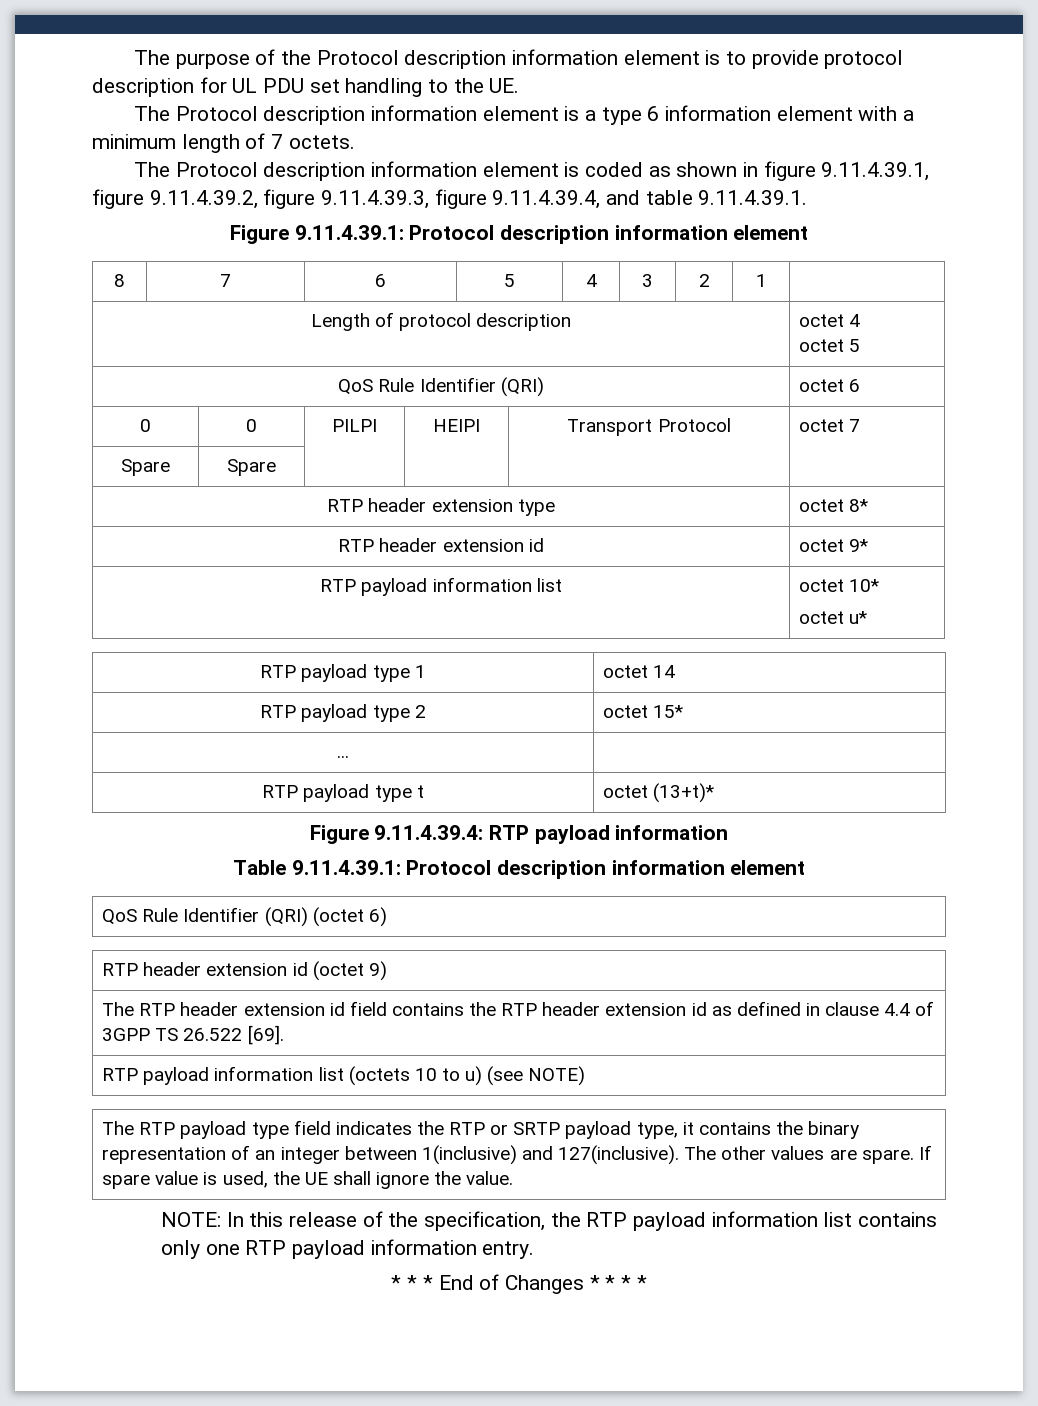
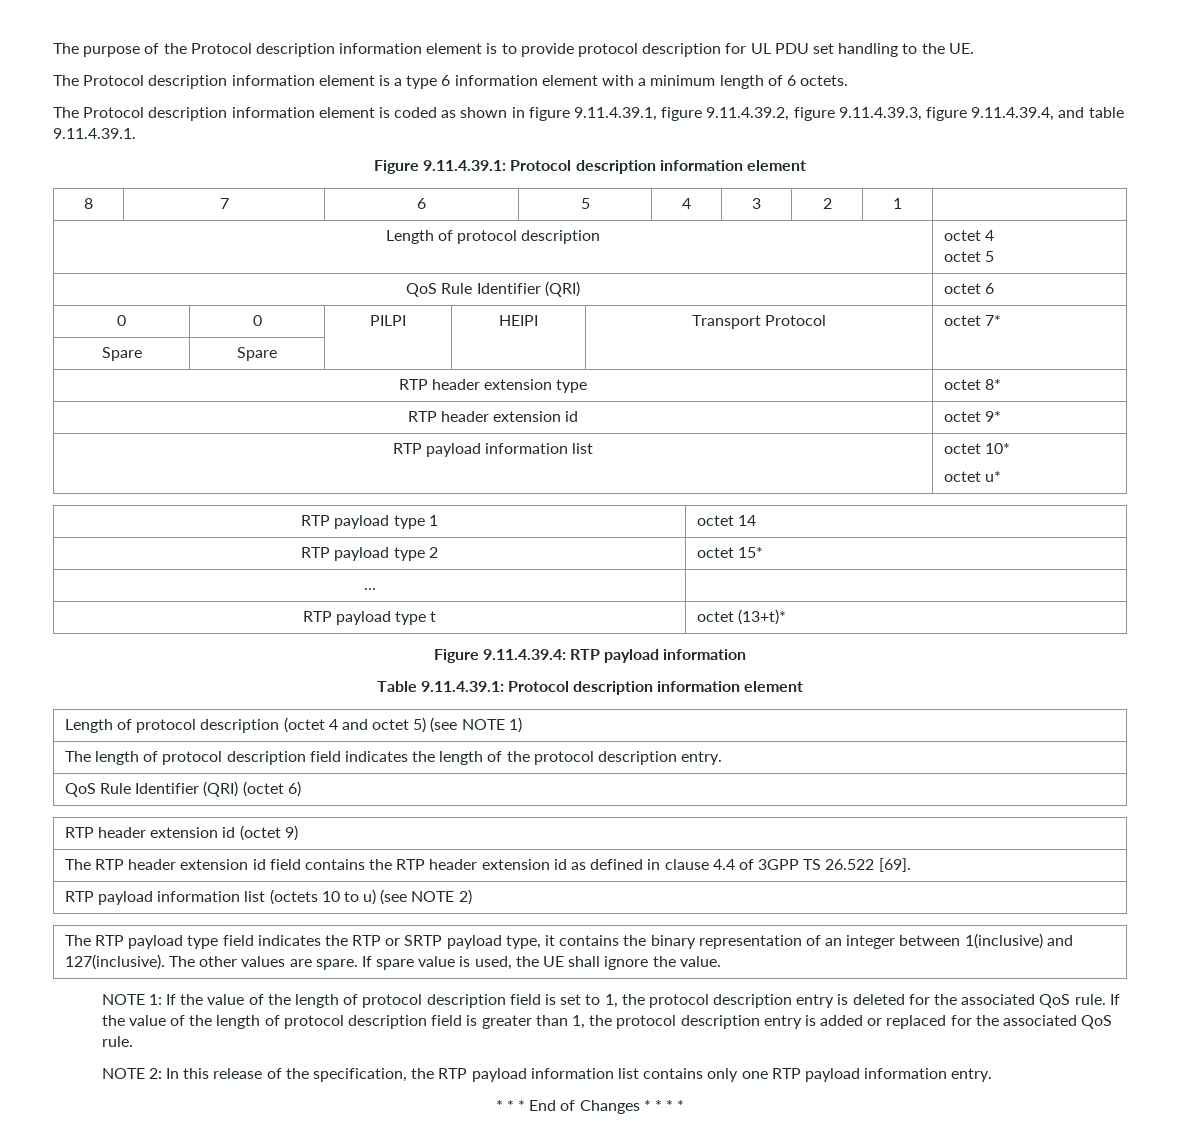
- The Protocol description information element is a type 6 information element with a minimum length of 7 octets.
+ The Protocol description information element is a type 6 information element with a minimum length of 6 octets.
- 0 | 0 | PILPI | HEIPI | Transport Protocol | octet 7
+ 0 | 0 | PILPI | HEIPI | Transport Protocol | octet 7*
+ Length of protocol description (octet 4 and octet 5) (see NOTE 1)
+ The length of protocol description field indicates the length of the protocol description entry.
- RTP payload information list (octets 10 to u) (see NOTE)
+ RTP payload information list (octets 10 to u) (see NOTE 2)
- NOTE: In this release of the specification, the RTP payload information list contains only one RTP payload information entry.
+ NOTE 1: If the value of the length of protocol description field is set to 1, the protocol description entry is deleted for the associated QoS rule. If the value of the length of protocol description field is greater than 1, the protocol description entry is added or replaced for the associated QoS rule.
+ NOTE 2: In this release of the specification, the RTP payload information list contains only one RTP payload information entry.

